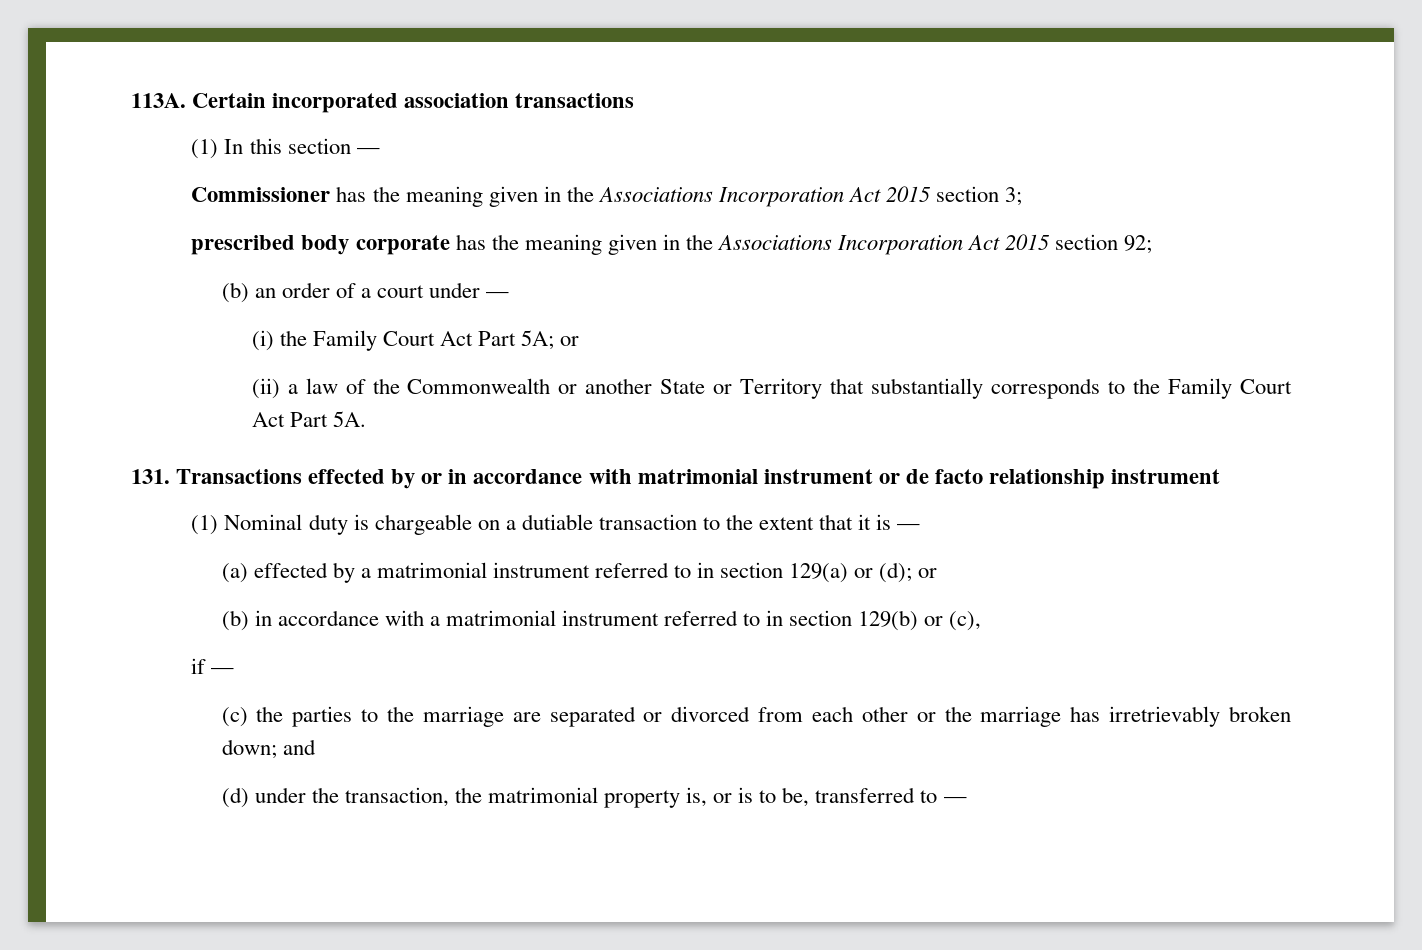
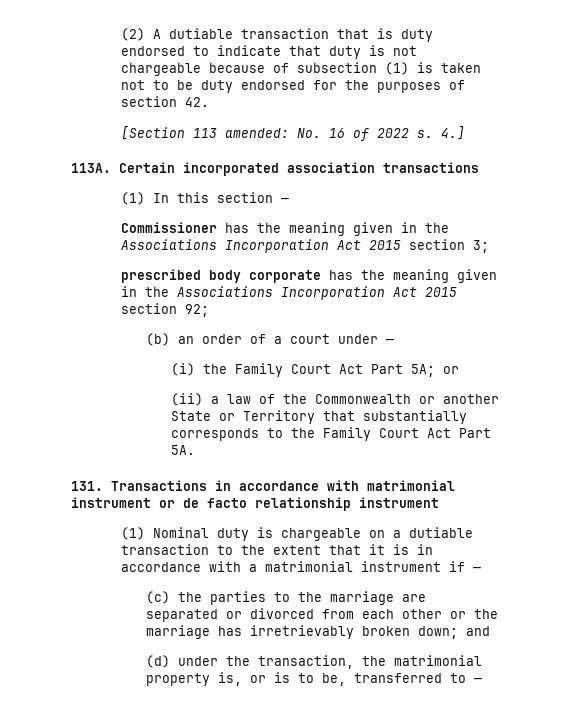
+ (2) A dutiable transaction that is duty endorsed to indicate that duty is not chargeable because of subsection (1) is taken not to be duty endorsed for the purposes of section 42.
+ [Section 113 amended: No. 16 of 2022 s. 4.]
- 131. Transactions effected by or in accordance with matrimonial instrument or de facto relationship instrument
+ 131. Transactions in accordance with matrimonial instrument or de facto relationship instrument
- (1) Nominal duty is chargeable on a dutiable transaction to the extent that it is —
- (a) effected by a matrimonial instrument referred to in section 129(a) or (d); or
- (b) in accordance with a matrimonial instrument referred to in section 129(b) or (c),
- if —
+ (1) Nominal duty is chargeable on a dutiable transaction to the extent that it is in accordance with a matrimonial instrument if —

